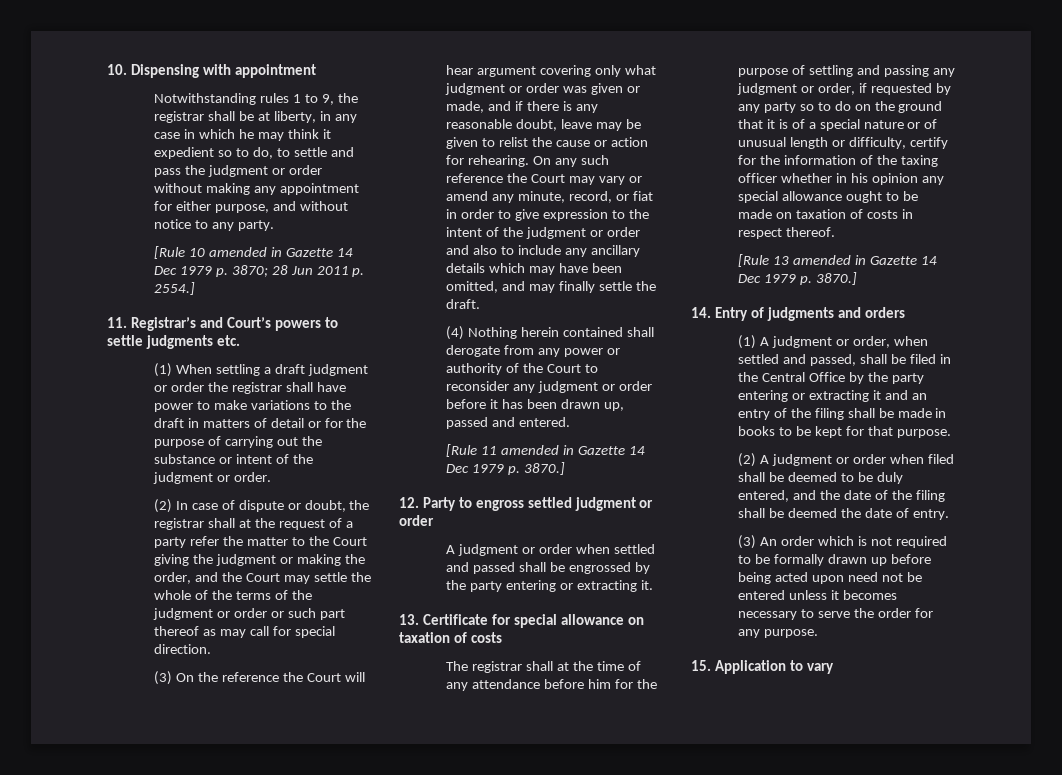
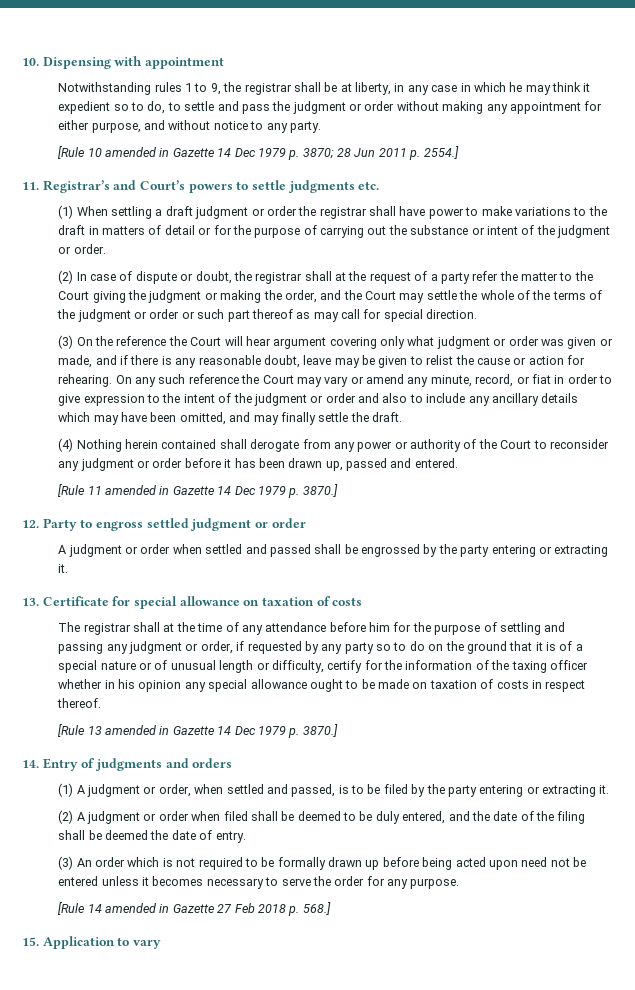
- (1) A judgment or order, when settled and passed, shall be filed in the Central Office by the party entering or extracting it and an entry of the filing shall be made in books to be kept for that purpose.
+ (1) A judgment or order, when settled and passed, is to be filed by the party entering or extracting it.
+ [Rule 14 amended in Gazette 27 Feb 2018 p. 568.]

